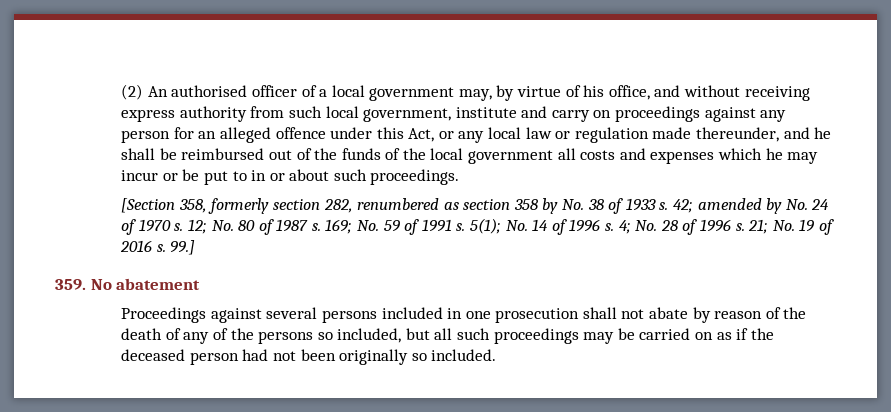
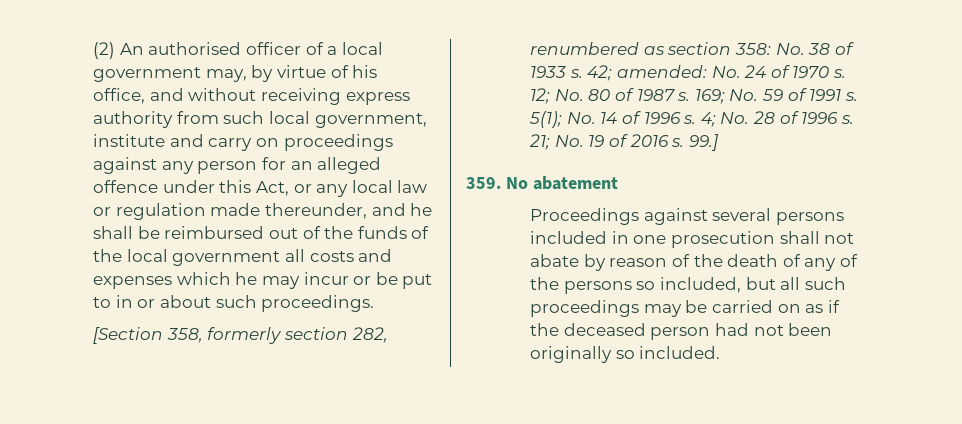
- [Section 358, formerly section 282, renumbered as section 358 by No. 38 of 1933 s.
+ [Section 358, formerly section 282, renumbered as section 358: No. 38 of 1933 s.
- 42; amended by No. 24 of 1970 s.
+ 42; amended: No. 24 of 1970 s.

